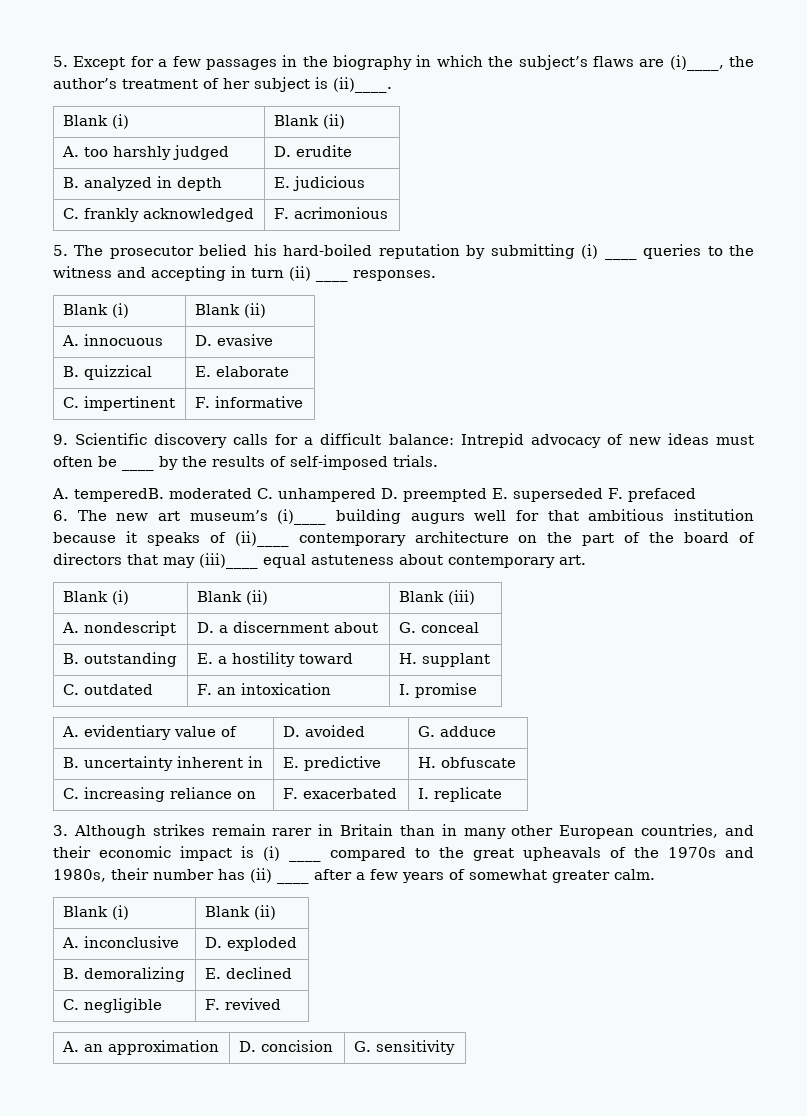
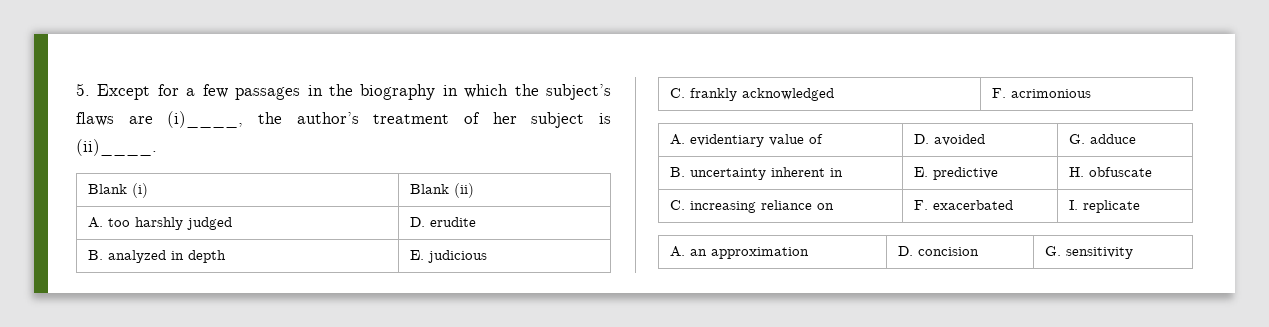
- 5. The prosecutor belied his hard-boiled reputation by submitting (i) ____ queries to the witness and accepting in turn (ii) ____ responses.
- Blank (i) | Blank (ii)
- A. innocuous | D. evasive
- B. quizzical | E. elaborate
- C. impertinent | F. informative
- 9. Scientific discovery calls for a difficult balance: Intrepid advocacy of new ideas must often be ____ by the results of self-imposed trials.
- A. temperedB. moderated C. unhampered D. preempted E. superseded F. prefaced
- 6. The new art museum’s (i)____ building augurs well for that ambitious institution because it speaks of (ii)____ contemporary architecture on the part of the board of directors that may (iii)____ equal astuteness about contemporary art.
- Blank (i) | Blank (ii) | Blank (iii)
- A. nondescript | D. a discernment about | G. conceal
- B. outstanding | E. a hostility toward | H. supplant
- C. outdated | F. an intoxication | I. promise
- 3. Although strikes remain rarer in Britain than in many other European countries, and their economic impact is (i) ____ compared to the great upheavals of the 1970s and 1980s, their number has (ii) ____ after a few years of somewhat greater calm.
- Blank (i) | Blank (ii)
- A. inconclusive | D. exploded
- B. demoralizing | E. declined
- C. negligible | F. revived

